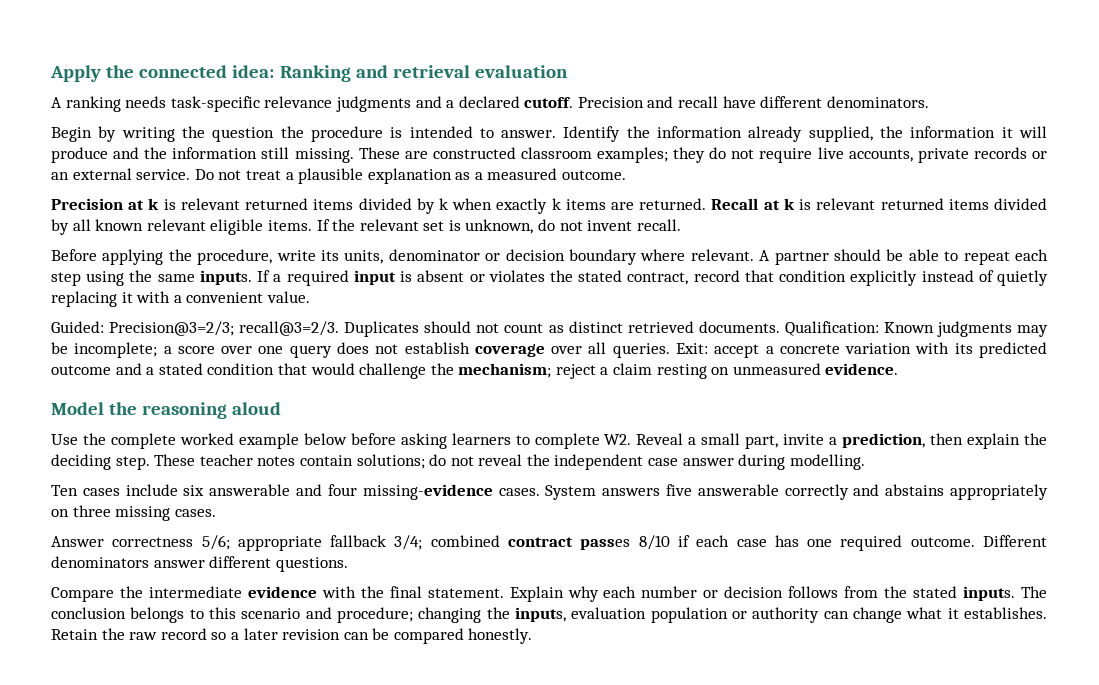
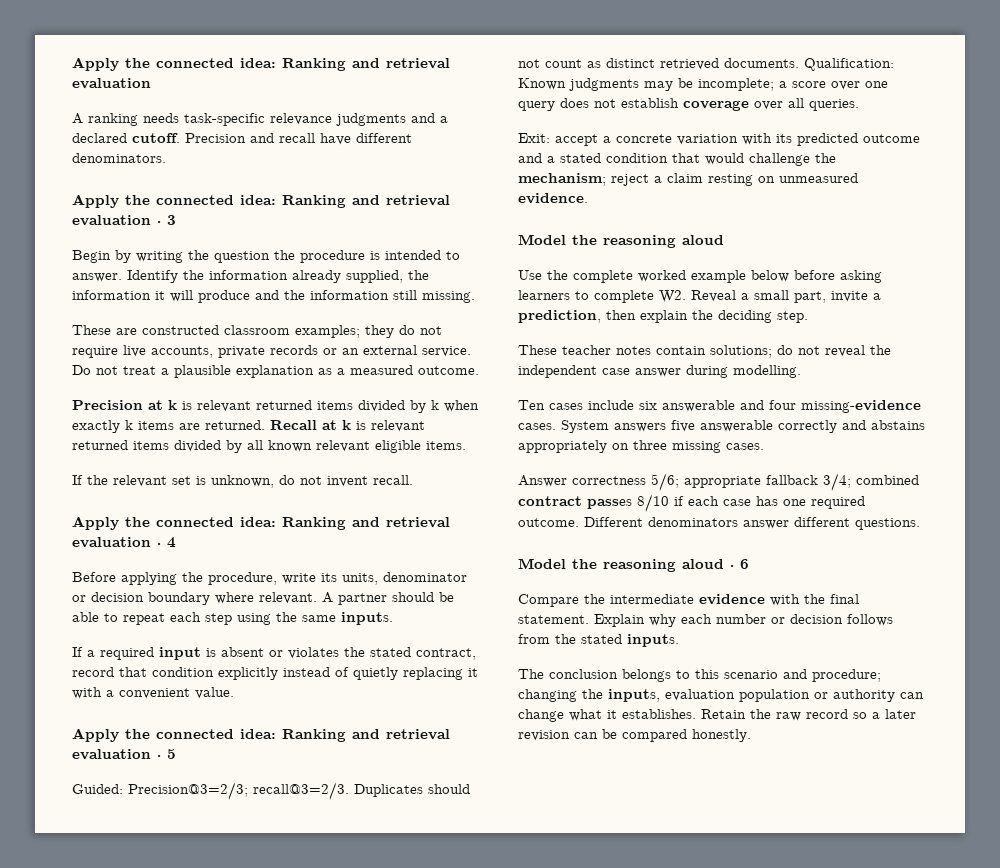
+ Apply the connected idea: Ranking and retrieval evaluation · 3
- Identify the information already supplied, the information it will produce and the information still missing. These are constructed classroom examples; they do not require live accounts, private records or an external service.
+ Identify the information already supplied, the information it will produce and the information still missing.
+ These are constructed classroom examples; they do not require live accounts, private records or an external service.
- Recall at k is relevant returned items divided by all known relevant eligible items. If the relevant set is unknown, do not invent recall.
+ Recall at k is relevant returned items divided by all known relevant eligible items.
+ If the relevant set is unknown, do not invent recall.
+ Apply the connected idea: Ranking and retrieval evaluation · 4
- A partner should be able to repeat each step using the same inputs. If a required input is absent or violates the stated contract, record that condition explicitly instead of quietly replacing it with a convenient value.
+ A partner should be able to repeat each step using the same inputs.
+ If a required input is absent or violates the stated contract, record that condition explicitly instead of quietly replacing it with a convenient value.
+ Apply the connected idea: Ranking and retrieval evaluation · 5
- Qualification: Known judgments may be incomplete; a score over one query does not establish coverage over all queries. Exit: accept a concrete variation with its predicted outcome and a stated condition that would challenge the mechanism; reject a claim resting on unmeasured evidence.
+ Qualification: Known judgments may be incomplete; a score over one query does not establish coverage over all queries.
+ Exit: accept a concrete variation with its predicted outcome and a stated condition that would challenge the mechanism; reject a claim resting on unmeasured evidence.
- Use the complete worked example below before asking learners to complete W2. Reveal a small part, invite a prediction, then explain the deciding step. These teacher notes contain solutions; do not reveal the independent case answer during modelling.
+ Use the complete worked example below before asking learners to complete W2. Reveal a small part, invite a prediction, then explain the deciding step.
+ These teacher notes contain solutions; do not reveal the independent case answer during modelling.
+ Model the reasoning aloud · 6
- Explain why each number or decision follows from the stated inputs. The conclusion belongs to this scenario and procedure; changing the inputs, evaluation population or authority can change what it establishes.
+ Explain why each number or decision follows from the stated inputs.
+ The conclusion belongs to this scenario and procedure; changing the inputs, evaluation population or authority can change what it establishes.

